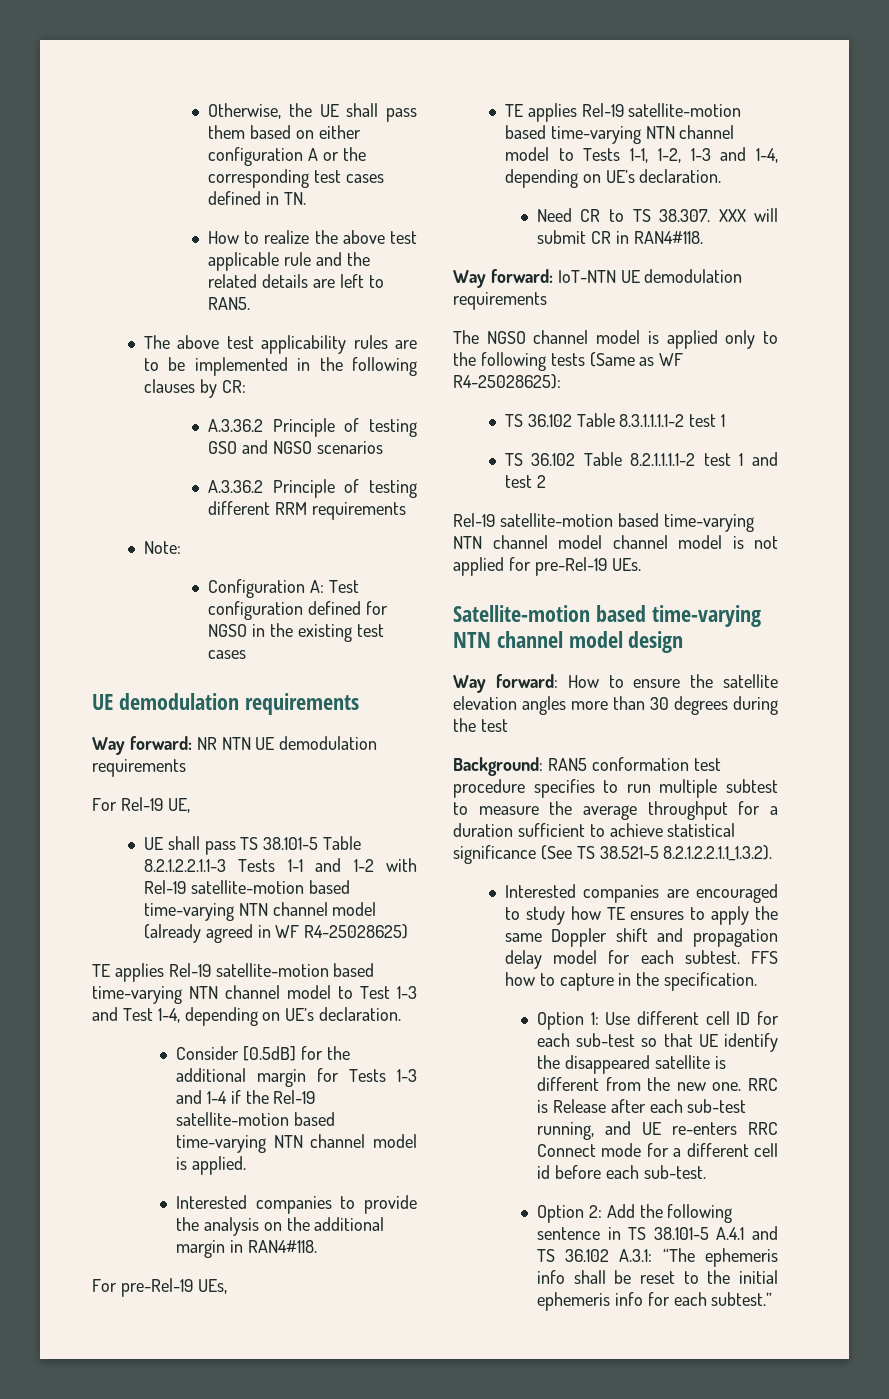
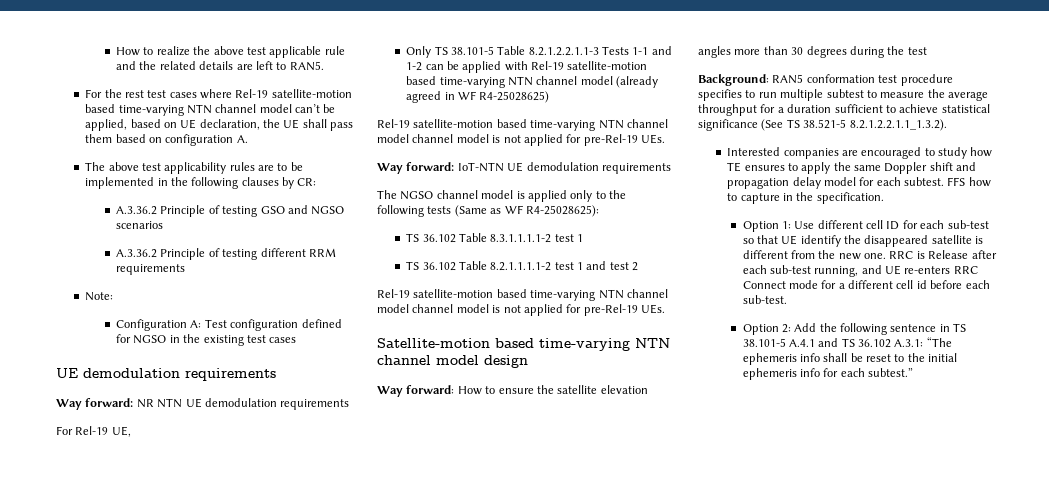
- Otherwise, the UE shall pass them based on either configuration A or the corresponding test cases defined in TN.
+ For the rest test cases where Rel-19 satellite-motion based time-varying NTN channel model can’t be applied, based on UE declaration, the UE shall pass them based on configuration A.
- UE shall pass TS 38.101-5 Table 8.2.1.2.2.1.1-3 Tests 1-1 and 1-2 with Rel-19 satellite-motion based time-varying NTN channel model (already agreed in WF R4-25028625)
- TE applies Rel-19 satellite-motion based time-varying NTN channel model to Test 1-3 and Test 1-4, depending on UE’s declaration.
- Consider [0.5dB] for the additional margin for Tests 1-3 and 1-4 if the Rel-19 satellite-motion based time-varying NTN channel model is applied.
- Interested companies to provide the analysis on the additional margin in RAN4#118.
- For pre-Rel-19 UEs,
- TE applies Rel-19 satellite-motion based time-varying NTN channel model to Tests 1-1, 1-2, 1-3 and 1-4, depending on UE’s declaration.
- Need CR to TS 38.307. XXX will submit CR in RAN4#118.
+ Only TS 38.101-5 Table 8.2.1.2.2.1.1-3 Tests 1-1 and 1-2 can be applied with Rel-19 satellite-motion based time-varying NTN channel model (already agreed in WF R4-25028625)
+ Rel-19 satellite-motion based time-varying NTN channel model channel model is not applied for pre-Rel-19 UEs.

